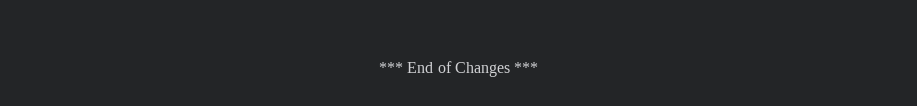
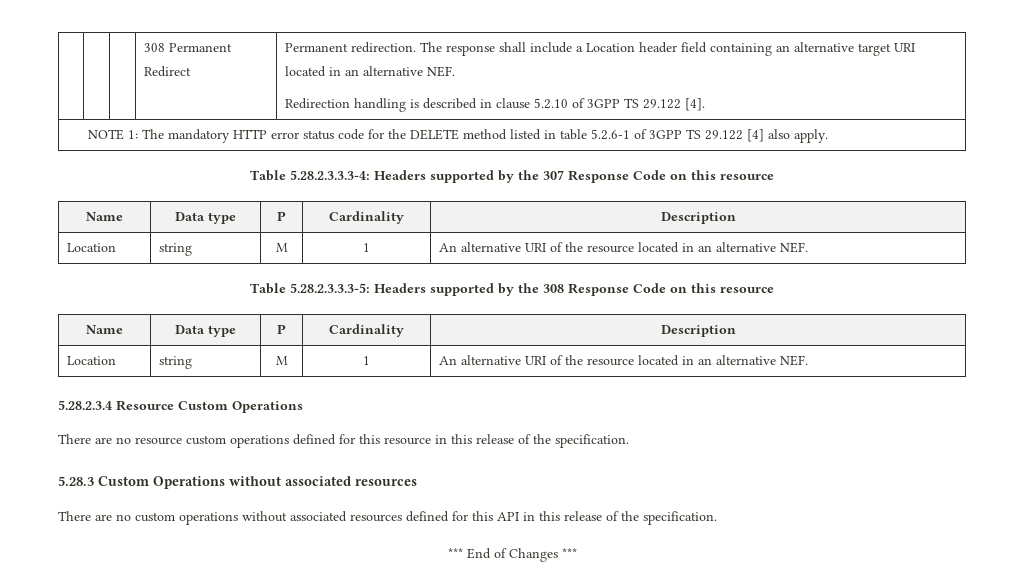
+ | | | 308 Permanent Redirect | Permanent redirection. The response shall include a Location header field containing an alternative target URI located in an alternative NEF.
+ Redirection handling is described in clause 5.2.10 of 3GPP TS 29.122 [4].
+ NOTE 1: The mandatory HTTP error status code for the DELETE method listed in table 5.2.6-1 of 3GPP TS 29.122 [4] also apply.
+ Table 5.28.2.3.3.3-4: Headers supported by the 307 Response Code on this resource
+ Name | Data type | P | Cardinality | Description
+ Location | string | M | 1 | An alternative URI of the resource located in an alternative NEF.
+ Table 5.28.2.3.3.3-5: Headers supported by the 308 Response Code on this resource
+ Name | Data type | P | Cardinality | Description
+ Location | string | M | 1 | An alternative URI of the resource located in an alternative NEF.
+ 5.28.2.3.4 Resource Custom Operations
+ There are no resource custom operations defined for this resource in this release of the specification.
+ 5.28.3 Custom Operations without associated resources
+ There are no custom operations without associated resources defined for this API in this release of the specification.

